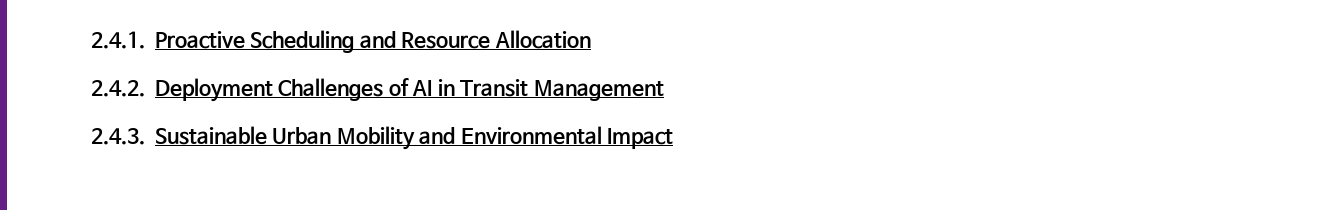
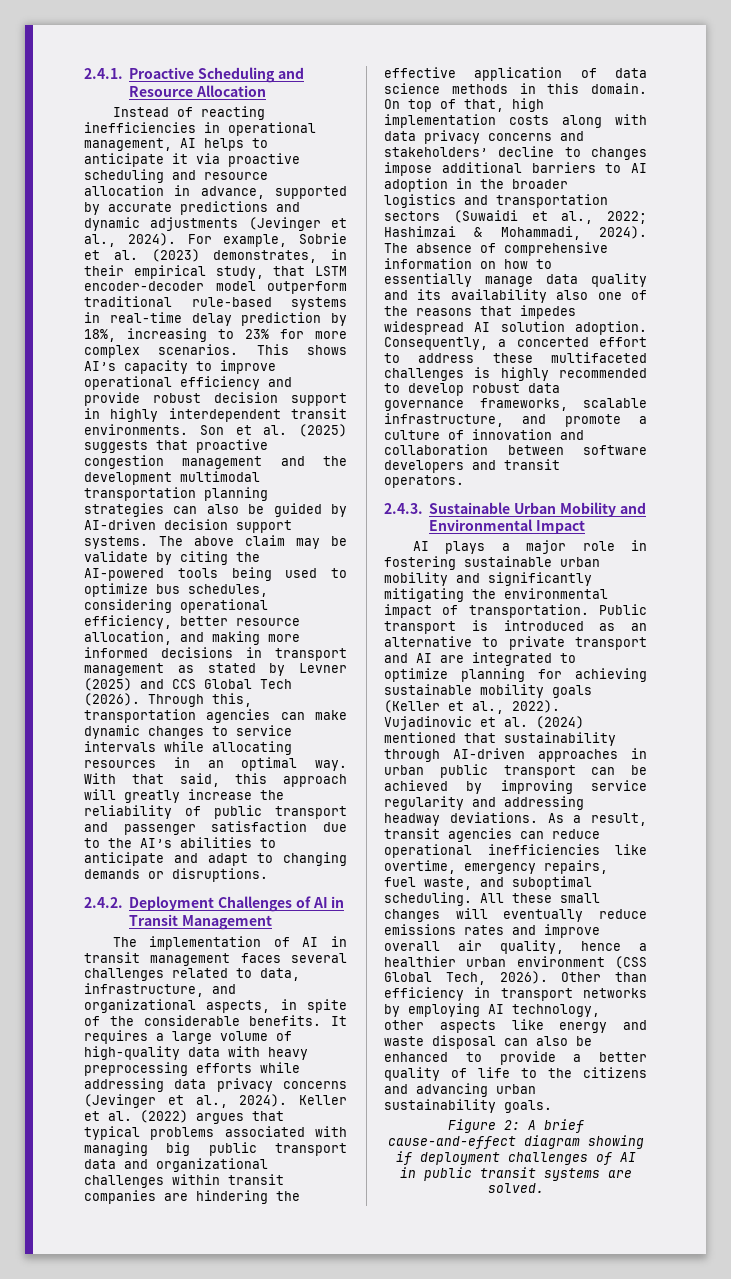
+ Instead of reacting inefficiencies in operational management, AI helps to anticipate it via proactive scheduling and resource allocation in advance, supported by accurate predictions and dynamic adjustments (Jevinger et al., 2024). For example, Sobrie et al. (2023) demonstrates, in their empirical study, that LSTM encoder-decoder model outperform traditional rule-based systems in real-time delay prediction by 18%, increasing to 23% for more complex scenarios. This shows AI’s capacity to improve operational efficiency and provide robust decision support in highly interdependent transit environments. Son et al. (2025) suggests that proactive congestion management and the development multimodal transportation planning strategies can also be guided by AI-driven decision support systems. The above claim may be validate by citing the AI-powered tools being used to optimize bus schedules, considering operational efficiency, better resource allocation, and making more informed decisions in transport management as stated by Levner (2025) and CCS Global Tech (2026). Through this, transportation agencies can make dynamic changes to service intervals while allocating resources in an optimal way. With that said, this approach will greatly increase the reliability of public transport and passenger satisfaction due to the AI’s abilities to anticipate and adapt to changing demands or disruptions.
+ The implementation of AI in transit management faces several challenges related to data, infrastructure, and organizational aspects, in spite of the considerable benefits. It requires a large volume of high-quality data with heavy preprocessing efforts while addressing data privacy concerns (Jevinger et al., 2024). Keller et al. (2022) argues that typical problems associated with managing big public transport data and organizational challenges within transit companies are hindering the effective application of data science methods in this domain. On top of that, high implementation costs along with data privacy concerns and stakeholders’ decline to changes impose additional barriers to AI adoption in the broader logistics and transportation sectors (Suwaidi et al., 2022; Hashimzai & Mohammadi, 2024). The absence of comprehensive information on how to essentially manage data quality and its availability also one of the reasons that impedes widespread AI solution adoption. Consequently, a concerted effort to address these multifaceted challenges is highly recommended to develop robust data governance frameworks, scalable infrastructure, and promote a culture of innovation and collaboration between software developers and transit operators.
+ AI plays a major role in fostering sustainable urban mobility and significantly mitigating the environmental impact of transportation. Public transport is introduced as an alternative to private transport and AI are integrated to optimize planning for achieving sustainable mobility goals (Keller et al., 2022). Vujadinovic et al. (2024) mentioned that sustainability through AI-driven approaches in urban public transport can be achieved by improving service regularity and addressing headway deviations. As a result, transit agencies can reduce operational inefficiencies like overtime, emergency repairs, fuel waste, and suboptimal scheduling. All these small changes will eventually reduce emissions rates and improve overall air quality, hence a healthier urban environment (CSS Global Tech, 2026). Other than efficiency in transport networks by employing AI technology, other aspects like energy and waste disposal can also be enhanced to provide a better quality of life to the citizens and advancing urban sustainability goals.
+ Figure 2: A brief cause-and-effect diagram showing if deployment challenges of AI in public transit systems are solved.

